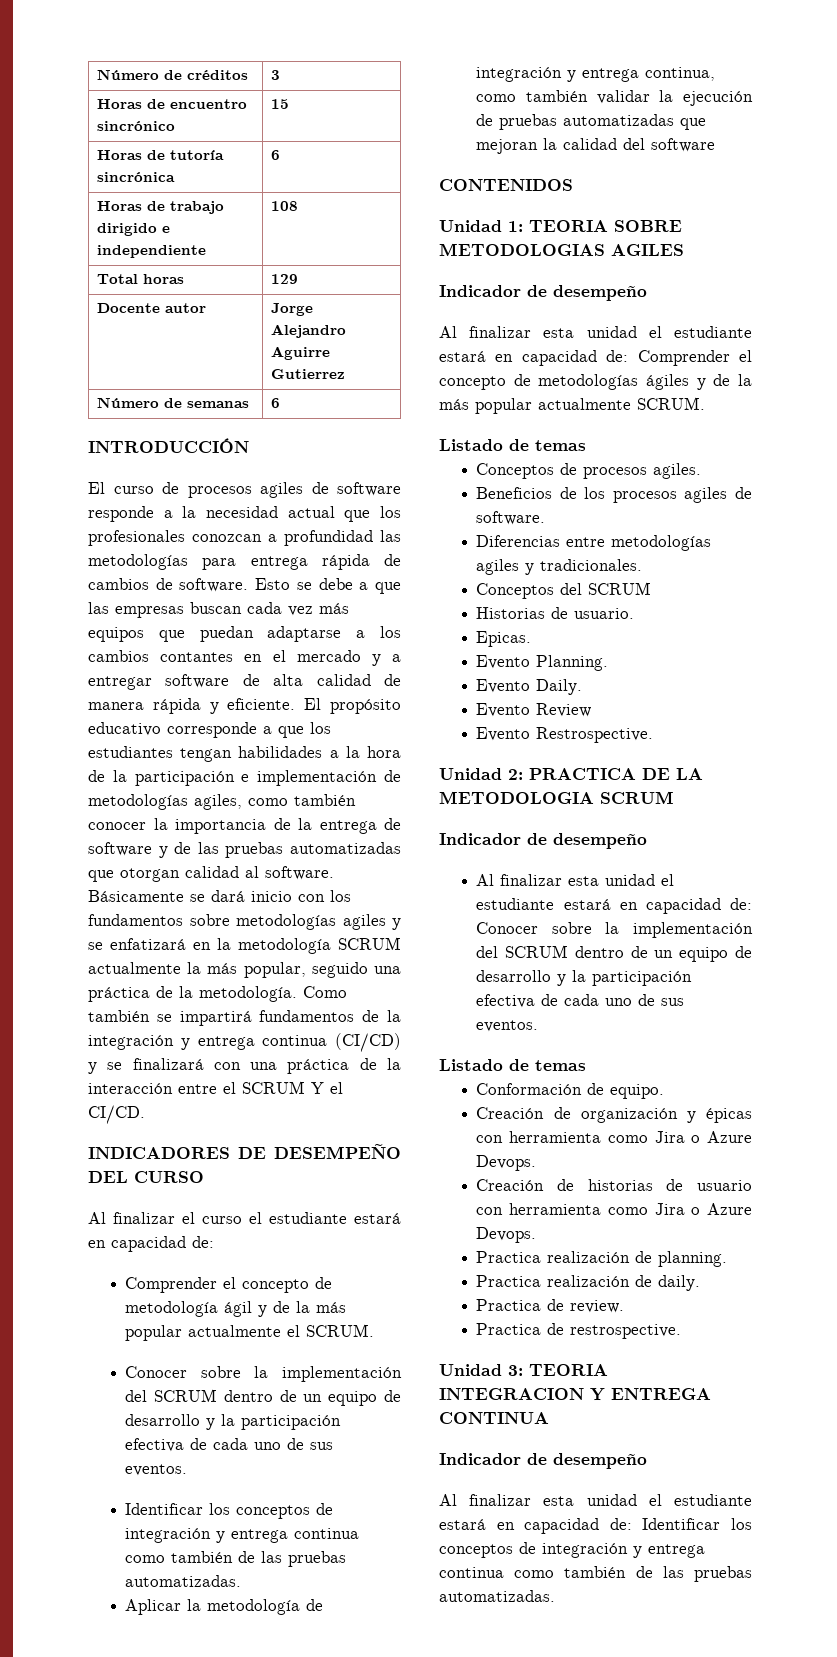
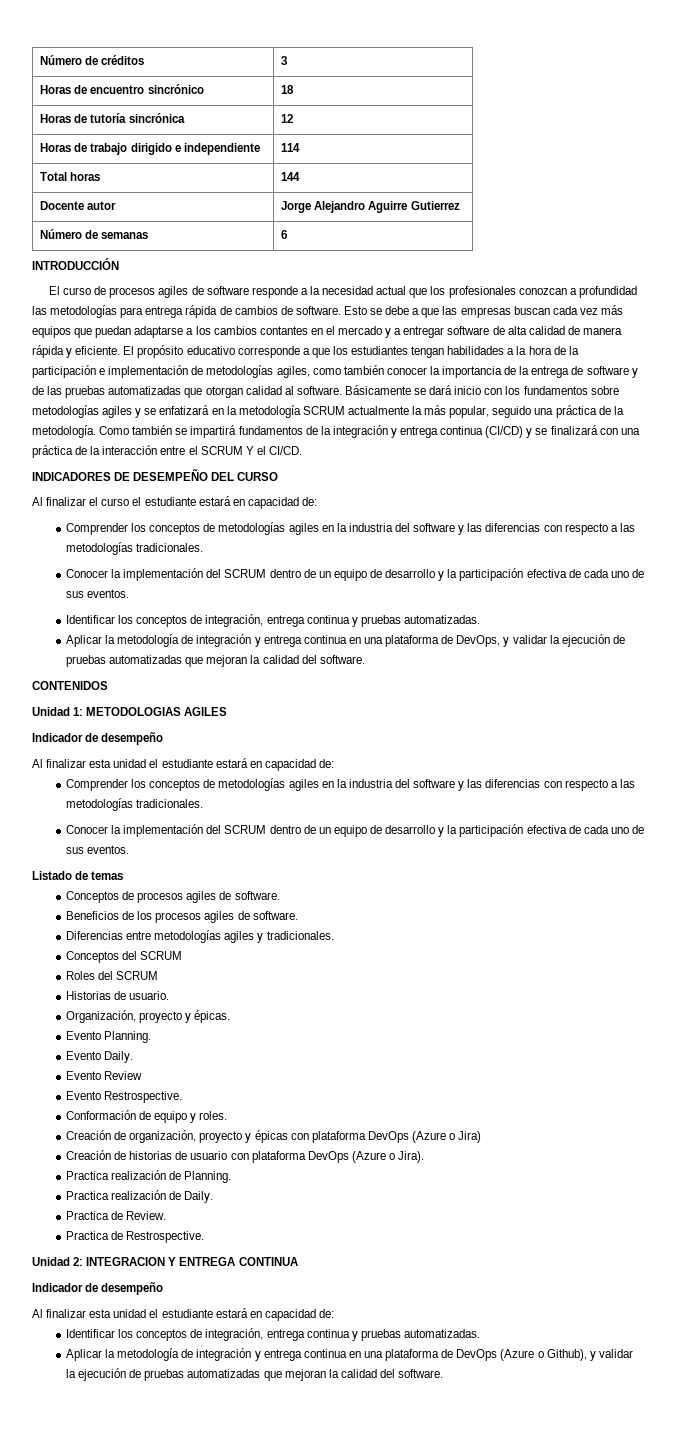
- Horas de encuentro sincrónico | 15
+ Horas de encuentro sincrónico | 18
- Horas de tutoría sincrónica | 6
+ Horas de tutoría sincrónica | 12
- Horas de trabajo dirigido e independiente | 108
+ Horas de trabajo dirigido e independiente | 114
- Total horas | 129
+ Total horas | 144
  Al finalizar el curso el estudiante estará en capacidad de:
- Comprender el concepto de metodología ágil y de la más popular actualmente el SCRUM.
- Conocer sobre la implementación del SCRUM dentro de un equipo de desarrollo y la participación efectiva de cada uno de sus eventos.
- Identificar los conceptos de integración y entrega continua como también de las pruebas automatizadas.
- Aplicar la metodología de integración y entrega continua, como también validar la ejecución de pruebas automatizadas que mejoran la calidad del software
+ Comprender los conceptos de metodologías agiles en la industria del software y las diferencias con respecto a las metodologías tradicionales.
+ Conocer la implementación del SCRUM dentro de un equipo de desarrollo y la participación efectiva de cada uno de sus eventos.
+ Identificar los conceptos de integración, entrega continua y pruebas automatizadas.
+ Aplicar la metodología de integración y entrega continua en una plataforma de DevOps, y validar la ejecución de pruebas automatizadas que mejoran la calidad del software.
- Unidad 1: TEORIA SOBRE METODOLOGIAS AGILES
+ Unidad 1: METODOLOGIAS AGILES
  Indicador de desempeño
- Al finalizar esta unidad el estudiante estará en capacidad de: Comprender el concepto de metodologías ágiles y de la más popular actualmente SCRUM.
- Listado de temas
- Conceptos de procesos agiles.
- Beneficios de los procesos agiles de software.
- Diferencias entre metodologías agiles y tradicionales.
- Conceptos del SCRUM
- Historias de usuario.
- Epicas.
- Evento Planning.
- Evento Daily.
- Evento Review
- Evento Restrospective.
- Unidad 2: PRACTICA DE LA METODOLOGIA SCRUM
- Indicador de desempeño
- Al finalizar esta unidad el estudiante estará en capacidad de: Conocer sobre la implementación del SCRUM dentro de un equipo de desarrollo y la participación efectiva de cada uno de sus eventos.
+ Al finalizar esta unidad el estudiante estará en capacidad de:
+ Comprender los conceptos de metodologías agiles en la industria del software y las diferencias con respecto a las metodologías tradicionales.
+ Conocer la implementación del SCRUM dentro de un equipo de desarrollo y la participación efectiva de cada uno de sus eventos.
+ Conceptos de procesos agiles de software.
+ Beneficios de los procesos agiles de software.
+ Diferencias entre metodologías agiles y tradicionales.
+ Conceptos del SCRUM
+ Roles del SCRUM
+ Historias de usuario.
+ Organización, proyecto y épicas.
+ Evento Planning.
+ Evento Daily.
+ Evento Review
+ Evento Restrospective.
- Conformación de equipo.
- Creación de organización y épicas con herramienta como Jira o Azure Devops.
+ Conformación de equipo y roles.
+ Creación de organización, proyecto y épicas con plataforma DevOps (Azure o Jira)
- Creación de historias de usuario con herramienta como Jira o Azure Devops.
- Practica realización de planning.
- Practica realización de daily.
- Practica de review.
- Practica de restrospective.
- Unidad 3: TEORIA INTEGRACION Y ENTREGA CONTINUA
+ Creación de historias de usuario con plataforma DevOps (Azure o Jira).
+ Practica realización de Planning.
+ Practica realización de Daily.
+ Practica de Review.
+ Practica de Restrospective.
+ Unidad 2: INTEGRACION Y ENTREGA CONTINUA
  Indicador de desempeño
- Al finalizar esta unidad el estudiante estará en capacidad de: Identificar los conceptos de integración y entrega continua como también de las pruebas automatizadas.
+ Al finalizar esta unidad el estudiante estará en capacidad de:
+ Identificar los conceptos de integración, entrega continua y pruebas automatizadas.
+ Aplicar la metodología de integración y entrega continua en una plataforma de DevOps (Azure o Github), y validar la ejecución de pruebas automatizadas que mejoran la calidad del software.

